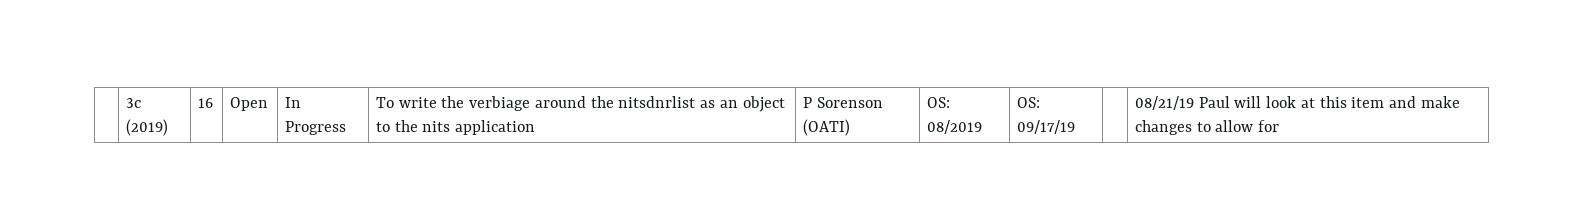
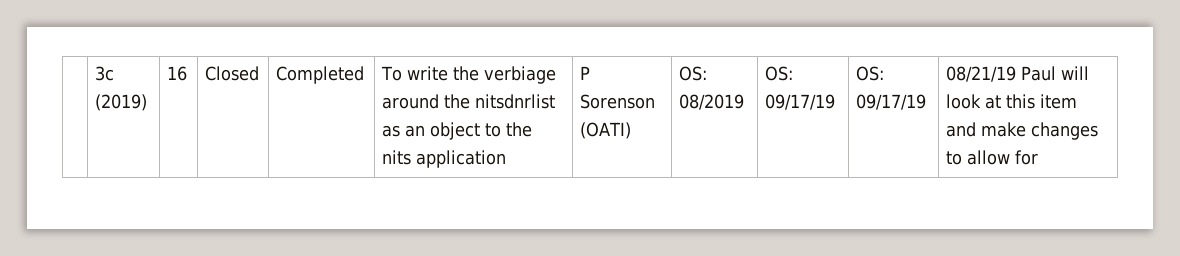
- Open | In Progress
+ Closed | Completed
- OS: 09/17/19
+ OS: 09/17/19 | OS: 09/17/19

